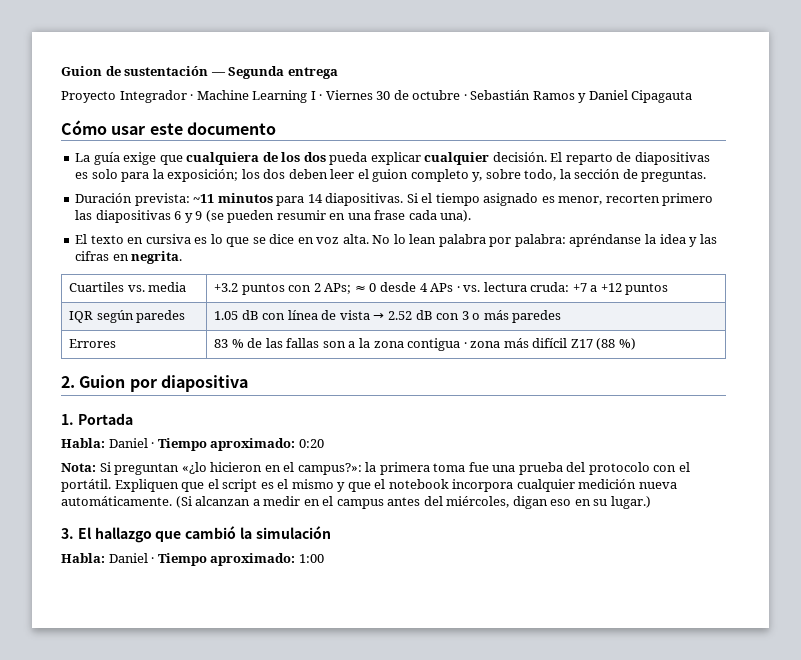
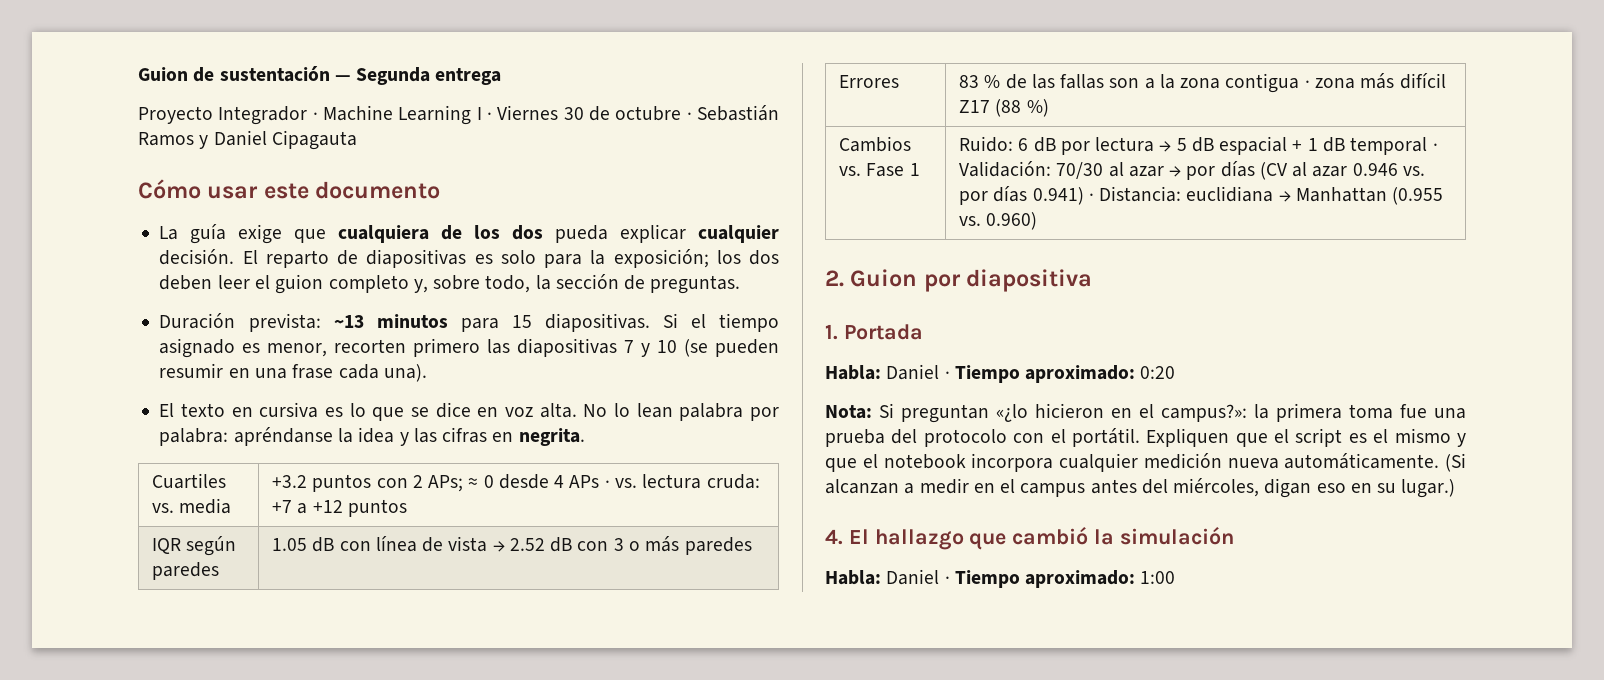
- Duración prevista: ~11 minutos para 14 diapositivas.
+ Duración prevista: ~13 minutos para 15 diapositivas.
- Si el tiempo asignado es menor, recorten primero las diapositivas 6 y 9 (se pueden resumir en una frase cada una).
+ Si el tiempo asignado es menor, recorten primero las diapositivas 7 y 10 (se pueden resumir en una frase cada una).
+ Cambios vs. Fase 1 | Ruido: 6 dB por lectura → 5 dB espacial + 1 dB temporal · Validación: 70/30 al azar → por días (CV al azar 0.946 vs. por días 0.941) · Distancia: euclidiana → Manhattan (0.955 vs. 0.960)
- 3. El hallazgo que cambió la simulación
+ 4. El hallazgo que cambió la simulación

